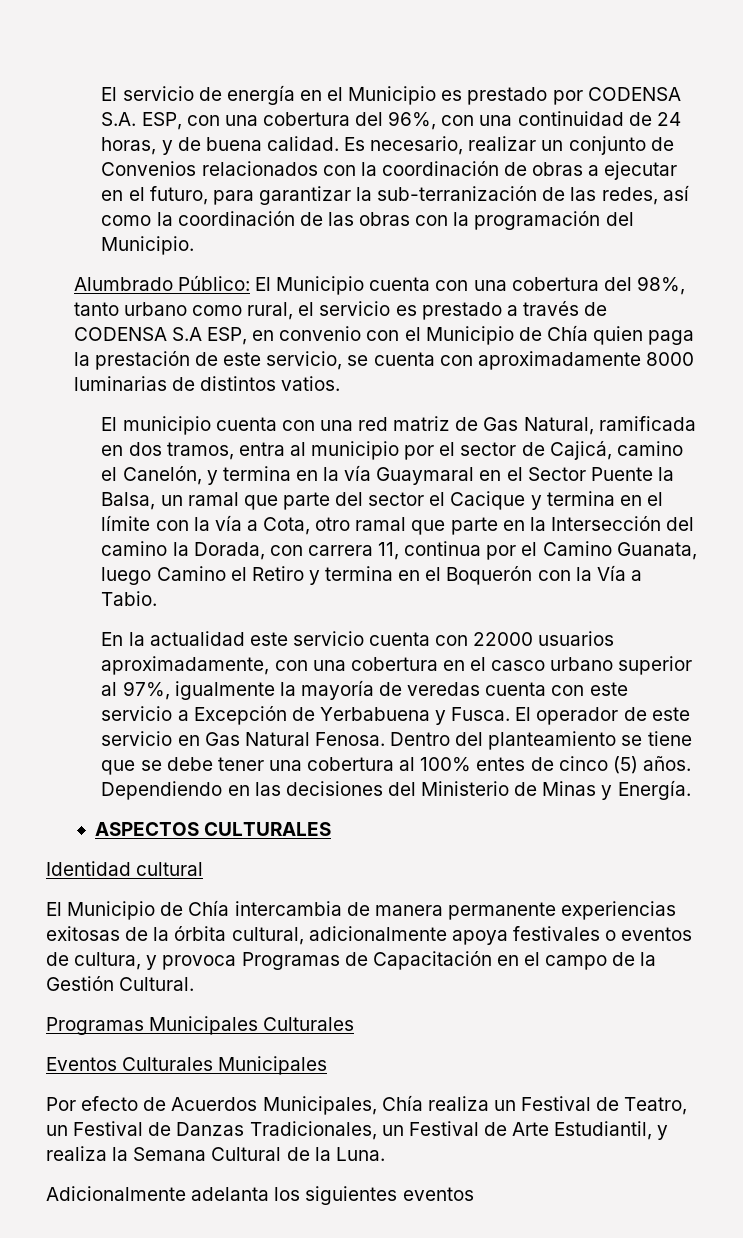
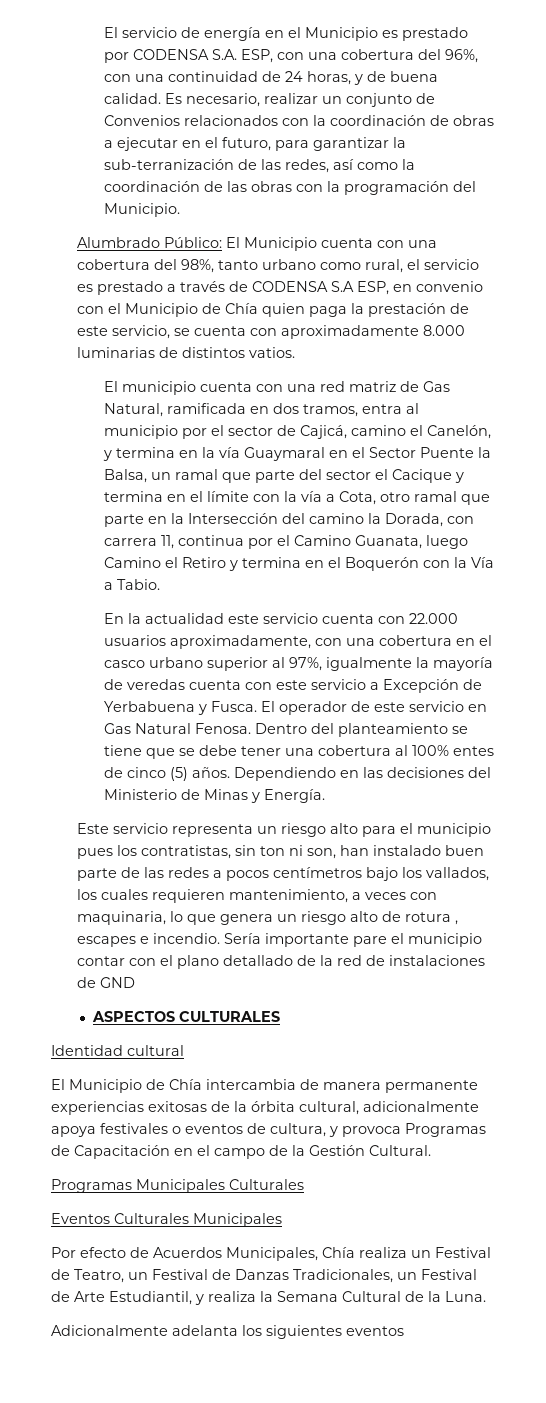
- Alumbrado Público: El Municipio cuenta con una cobertura del 98%, tanto urbano como rural, el servicio es prestado a través de CODENSA S.A ESP, en convenio con el Municipio de Chía quien paga la prestación de este servicio, se cuenta con aproximadamente 8000 luminarias de distintos vatios.
+ Alumbrado Público: El Municipio cuenta con una cobertura del 98%, tanto urbano como rural, el servicio es prestado a través de CODENSA S.A ESP, en convenio con el Municipio de Chía quien paga la prestación de este servicio, se cuenta con aproximadamente 8.000 luminarias de distintos vatios.
- En la actualidad este servicio cuenta con 22000 usuarios aproximadamente, con una cobertura en el casco urbano superior al 97%, igualmente la mayoría de veredas cuenta con este servicio a Excepción de Yerbabuena y Fusca.
+ En la actualidad este servicio cuenta con 22.000 usuarios aproximadamente, con una cobertura en el casco urbano superior al 97%, igualmente la mayoría de veredas cuenta con este servicio a Excepción de Yerbabuena y Fusca.
+ Este servicio representa un riesgo alto para el municipio pues los contratistas, sin ton ni son, han instalado buen parte de las redes a pocos centímetros bajo los vallados, los cuales requieren mantenimiento, a veces con maquinaria, lo que genera un riesgo alto de rotura , escapes e incendio. Sería importante pare el municipio contar con el plano detallado de la red de instalaciones de GND

